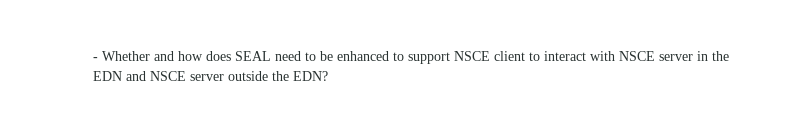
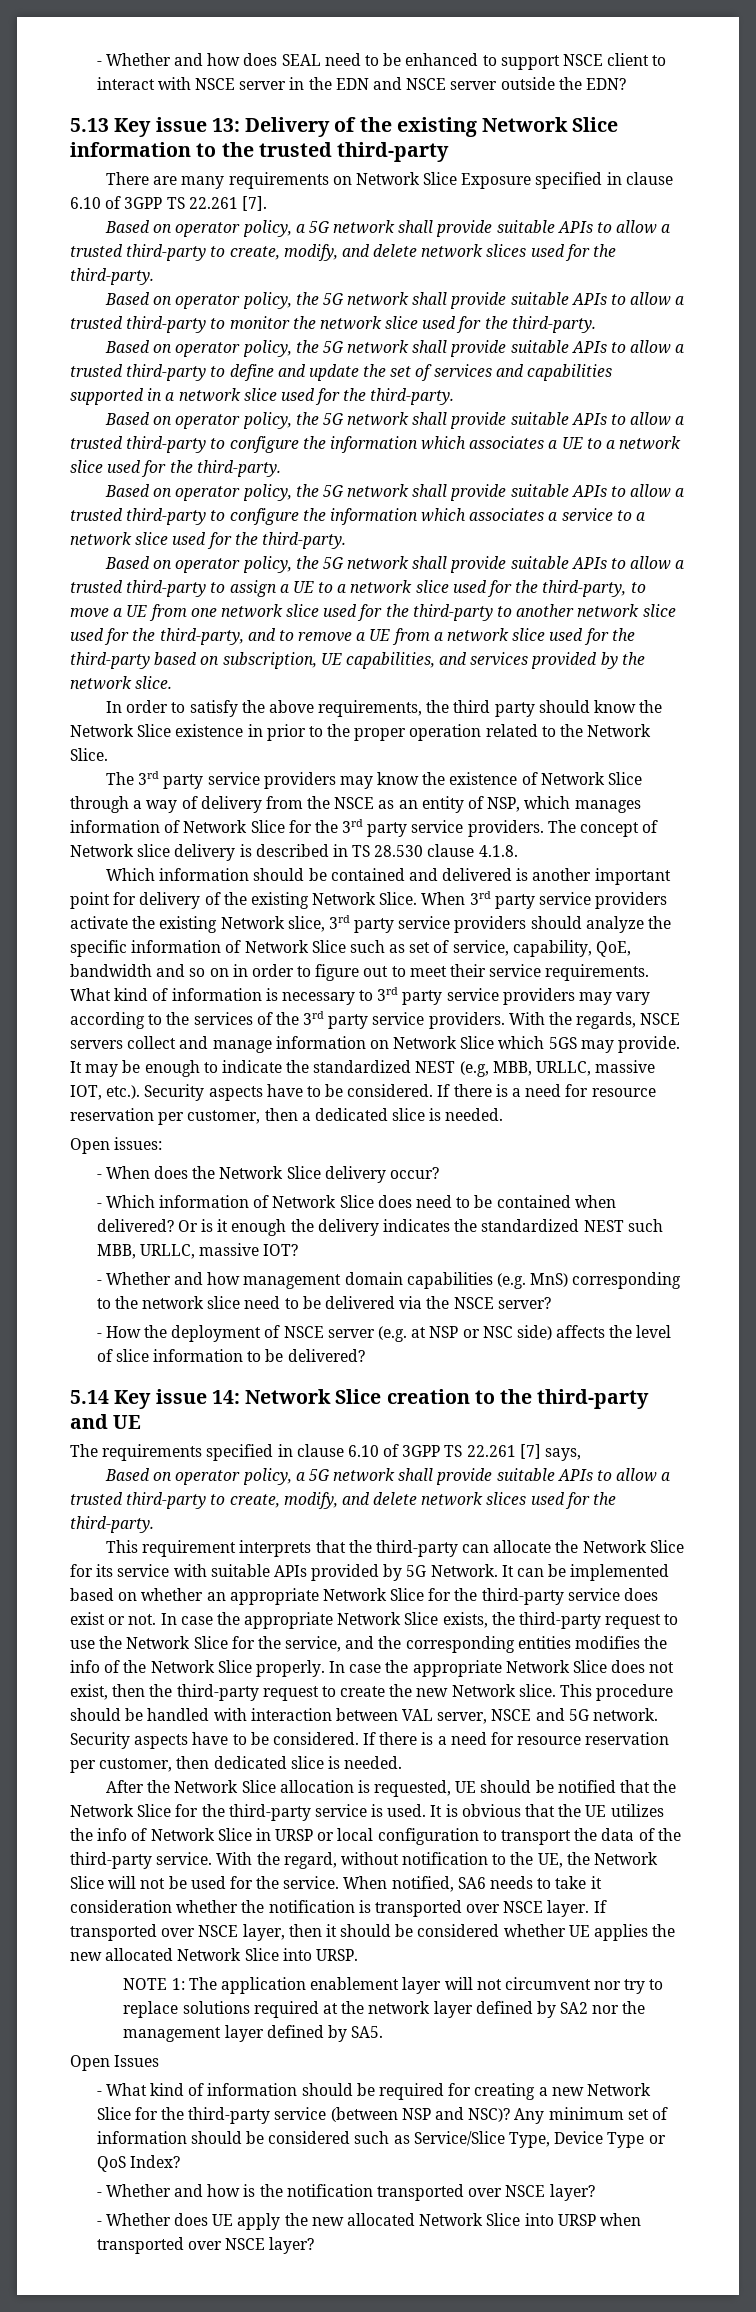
+ 5.13 Key issue 13: Delivery of the existing Network Slice information to the trusted third-party
+ There are many requirements on Network Slice Exposure specified in clause 6.10 of 3GPP TS 22.261 [7].
+ Based on operator policy, a 5G network shall provide suitable APIs to allow a trusted third-party to create, modify, and delete network slices used for the third-party.
+ Based on operator policy, the 5G network shall provide suitable APIs to allow a trusted third-party to monitor the network slice used for the third-party.
+ Based on operator policy, the 5G network shall provide suitable APIs to allow a trusted third-party to define and update the set of services and capabilities supported in a network slice used for the third-party.
+ Based on operator policy, the 5G network shall provide suitable APIs to allow a trusted third-party to configure the information which associates a UE to a network slice used for the third-party.
+ Based on operator policy, the 5G network shall provide suitable APIs to allow a trusted third-party to configure the information which associates a service to a network slice used for the third-party.
+ Based on operator policy, the 5G network shall provide suitable APIs to allow a trusted third-party to assign a UE to a network slice used for the third-party, to move a UE from one network slice used for the third-party to another network slice used for the third-party, and to remove a UE from a network slice used for the third-party based on subscription, UE capabilities, and services provided by the network slice.
+ In order to satisfy the above requirements, the third party should know the Network Slice existence in prior to the proper operation related to the Network Slice.
+ The 3rd party service providers may know the existence of Network Slice through a way of delivery from the NSCE as an entity of NSP, which manages information of Network Slice for the 3rd party service providers. The concept of Network slice delivery is described in TS 28.530 clause 4.1.8.
+ Which information should be contained and delivered is another important point for delivery of the existing Network Slice. When 3rd party service providers activate the existing Network slice, 3rd party service providers should analyze the specific information of Network Slice such as set of service, capability, QoE, bandwidth and so on in order to figure out to meet their service requirements. What kind of information is necessary to 3rd party service providers may vary according to the services of the 3rd party service providers. With the regards, NSCE servers collect and manage information on Network Slice which 5GS may provide. It may be enough to indicate the standardized NEST (e.g, MBB, URLLC, massive IOT, etc.). Security aspects have to be considered. If there is a need for resource reservation per customer, then a dedicated slice is needed.
+ Open issues:
+ - When does the Network Slice delivery occur?
+ - Which information of Network Slice does need to be contained when delivered? Or is it enough the delivery indicates the standardized NEST such MBB, URLLC, massive IOT?
+ - Whether and how management domain capabilities (e.g. MnS) corresponding to the network slice need to be delivered via the NSCE server?
+ - How the deployment of NSCE server (e.g. at NSP or NSC side) affects the level of slice information to be delivered?
+ 5.14 Key issue 14: Network Slice creation to the third-party and UE
+ The requirements specified in clause 6.10 of 3GPP TS 22.261 [7] says,
+ Based on operator policy, a 5G network shall provide suitable APIs to allow a trusted third-party to create, modify, and delete network slices used for the third-party.
+ This requirement interprets that the third-party can allocate the Network Slice for its service with suitable APIs provided by 5G Network. It can be implemented based on whether an appropriate Network Slice for the third-party service does exist or not. In case the appropriate Network Slice exists, the third-party request to use the Network Slice for the service, and the corresponding entities modifies the info of the Network Slice properly. In case the appropriate Network Slice does not exist, then the third-party request to create the new Network slice. This procedure should be handled with interaction between VAL server, NSCE and 5G network. Security aspects have to be considered. If there is a need for resource reservation per customer, then dedicated slice is needed.
+ After the Network Slice allocation is requested, UE should be notified that the Network Slice for the third-party service is used. It is obvious that the UE utilizes the info of Network Slice in URSP or local configuration to transport the data of the third-party service. With the regard, without notification to the UE, the Network Slice will not be used for the service. When notified, SA6 needs to take it consideration whether the notification is transported over NSCE layer. If transported over NSCE layer, then it should be considered whether UE applies the new allocated Network Slice into URSP.
+ NOTE 1: The application enablement layer will not circumvent nor try to replace solutions required at the network layer defined by SA2 nor the management layer defined by SA5.
+ Open Issues
+ - What kind of information should be required for creating a new Network Slice for the third-party service (between NSP and NSC)? Any minimum set of information should be considered such as Service/Slice Type, Device Type or QoS Index?
+ - Whether and how is the notification transported over NSCE layer?
+ - Whether does UE apply the new allocated Network Slice into URSP when transported over NSCE layer?

